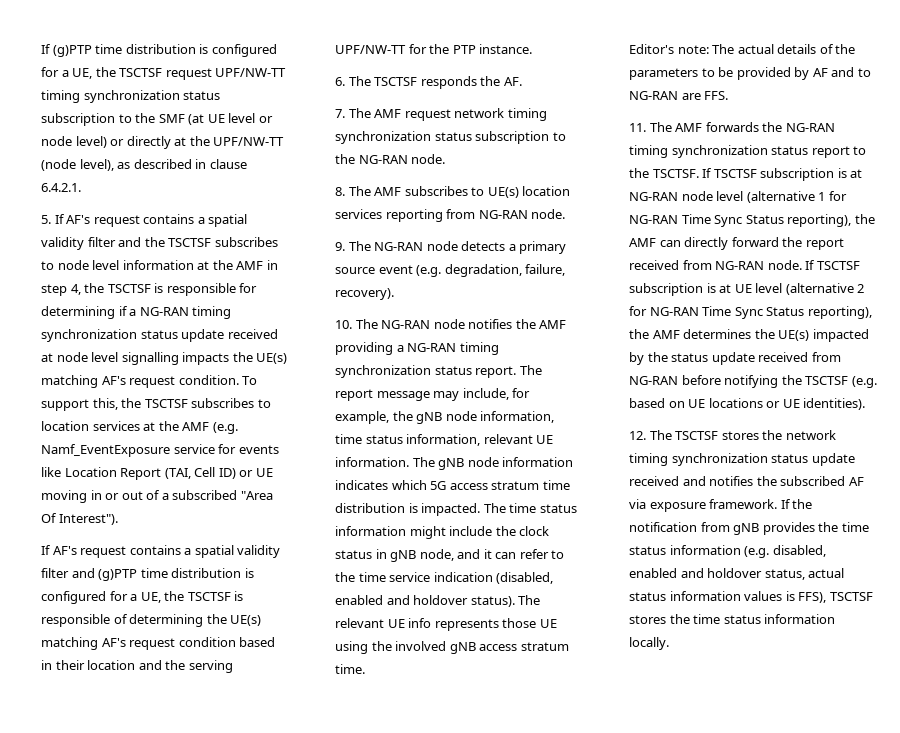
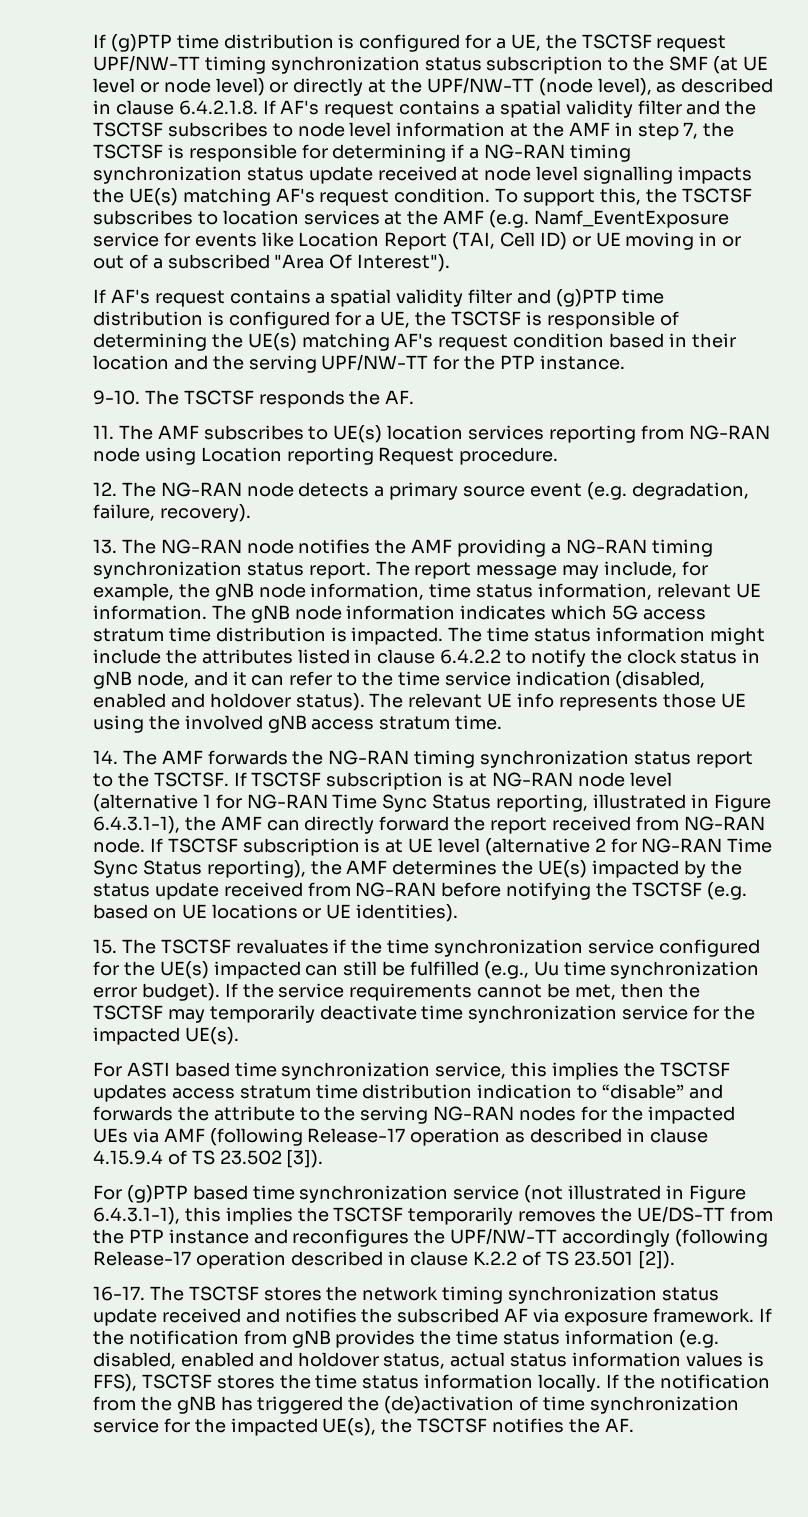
- If (g)PTP time distribution is configured for a UE, the TSCTSF request UPF/NW-TT timing synchronization status subscription to the SMF (at UE level or node level) or directly at the UPF/NW-TT (node level), as described in clause 6.4.2.1.
- 5. If AF's request contains a spatial validity filter and the TSCTSF subscribes to node level information at the AMF in step 4, the TSCTSF is responsible for determining if a NG-RAN timing synchronization status update received at node level signalling impacts the UE(s) matching AF's request condition.
+ If (g)PTP time distribution is configured for a UE, the TSCTSF request UPF/NW-TT timing synchronization status subscription to the SMF (at UE level or node level) or directly at the UPF/NW-TT (node level), as described in clause 6.4.2.1.8. If AF's request contains a spatial validity filter and the TSCTSF subscribes to node level information at the AMF in step 7, the TSCTSF is responsible for determining if a NG-RAN timing synchronization status update received at node level signalling impacts the UE(s) matching AF's request condition.
- 6. The TSCTSF responds the AF.
+ 9-10. The TSCTSF responds the AF.
- 7. The AMF request network timing synchronization status subscription to the NG-RAN node.
- 8. The AMF subscribes to UE(s) location services reporting from NG-RAN node.
- 9. The NG-RAN node detects a primary source event (e.g. degradation, failure, recovery).
+ 11. The AMF subscribes to UE(s) location services reporting from NG-RAN node using Location reporting Request procedure.
+ 12. The NG-RAN node detects a primary source event (e.g. degradation, failure, recovery).
- 10. The NG-RAN node notifies the AMF providing a NG-RAN timing synchronization status report.
+ 13. The NG-RAN node notifies the AMF providing a NG-RAN timing synchronization status report.
- The time status information might include the clock status in gNB node, and it can refer to the time service indication (disabled, enabled and holdover status).
+ The time status information might include the attributes listed in clause 6.4.2.2 to notify the clock status in gNB node, and it can refer to the time service indication (disabled, enabled and holdover status).
- Editor's note: The actual details of the parameters to be provided by AF and to NG-RAN are FFS.
- 11. The AMF forwards the NG-RAN timing synchronization status report to the TSCTSF.
+ 14. The AMF forwards the NG-RAN timing synchronization status report to the TSCTSF.
- If TSCTSF subscription is at NG-RAN node level (alternative 1 for NG-RAN Time Sync Status reporting), the AMF can directly forward the report received from NG-RAN node.
+ If TSCTSF subscription is at NG-RAN node level (alternative 1 for NG-RAN Time Sync Status reporting, illustrated in Figure 6.4.3.1-1), the AMF can directly forward the report received from NG-RAN node.
- 12. The TSCTSF stores the network timing synchronization status update received and notifies the subscribed AF via exposure framework.
+ 15. The TSCTSF revaluates if the time synchronization service configured for the UE(s) impacted can still be fulfilled (e.g., Uu time synchronization error budget). If the service requirements cannot be met, then the TSCTSF may temporarily deactivate time synchronization service for the impacted UE(s).
+ For ASTI based time synchronization service, this implies the TSCTSF updates access stratum time distribution indication to “disable” and forwards the attribute to the serving NG-RAN nodes for the impacted UEs via AMF (following Release-17 operation as described in clause 4.15.9.4 of TS 23.502 [3]).
+ For (g)PTP based time synchronization service (not illustrated in Figure 6.4.3.1-1), this implies the TSCTSF temporarily removes the UE/DS-TT from the PTP instance and reconfigures the UPF/NW-TT accordingly (following Release-17 operation described in clause K.2.2 of TS 23.501 [2]).
+ 16-17. The TSCTSF stores the network timing synchronization status update received and notifies the subscribed AF via exposure framework.
+ If the notification from the gNB has triggered the (de)activation of time synchronization service for the impacted UE(s), the TSCTSF notifies the AF.

